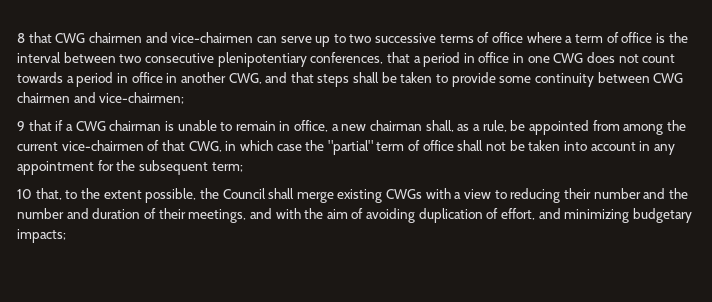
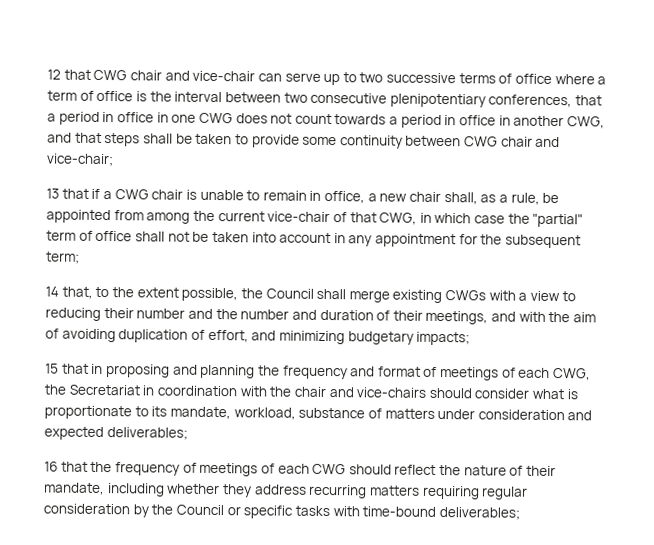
- 8 that CWG chairmen and vice-chairmen can serve up to two successive terms of office where a term of office is the interval between two consecutive plenipotentiary conferences, that a period in office in one CWG does not count towards a period in office in another CWG, and that steps shall be taken to provide some continuity between CWG chairmen and vice-chairmen;
- 9 that if a CWG chairman is unable to remain in office, a new chairman shall, as a rule, be appointed from among the current vice-chairmen of that CWG, in which case the "partial" term of office shall not be taken into account in any appointment for the subsequent term;
+ 12 that CWG chair and vice-chair can serve up to two successive terms of office where a term of office is the interval between two consecutive plenipotentiary conferences, that a period in office in one CWG does not count towards a period in office in another CWG, and that steps shall be taken to provide some continuity between CWG chair and vice-chair;
+ 13 that if a CWG chair is unable to remain in office, a new chair shall, as a rule, be appointed from among the current vice-chair of that CWG, in which case the "partial" term of office shall not be taken into account in any appointment for the subsequent term;
- 10 that, to the extent possible, the Council shall merge existing CWGs with a view to reducing their number and the number and duration of their meetings, and with the aim of avoiding duplication of effort, and minimizing budgetary impacts;
+ 14 that, to the extent possible, the Council shall merge existing CWGs with a view to reducing their number and the number and duration of their meetings, and with the aim of avoiding duplication of effort, and minimizing budgetary impacts;
+ 15 that in proposing and planning the frequency and format of meetings of each CWG, the Secretariat in coordination with the chair and vice-chairs should consider what is proportionate to its mandate, workload, substance of matters under consideration and expected deliverables;
+ 16 that the frequency of meetings of each CWG should reflect the nature of their mandate, including whether they address recurring matters requiring regular consideration by the Council or specific tasks with time-bound deliverables;

